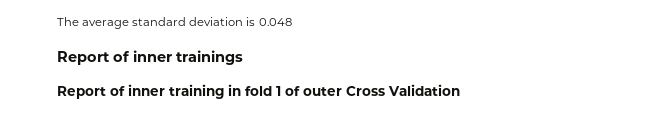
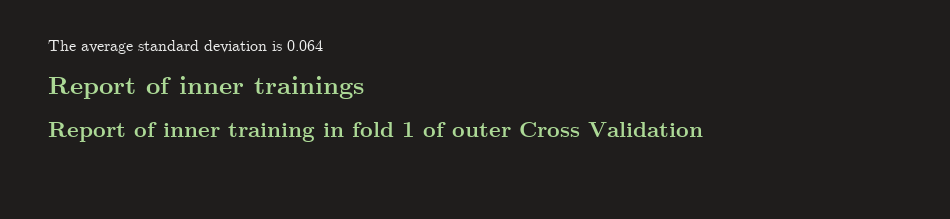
- The average standard deviation is 0.048
+ The average standard deviation is 0.064

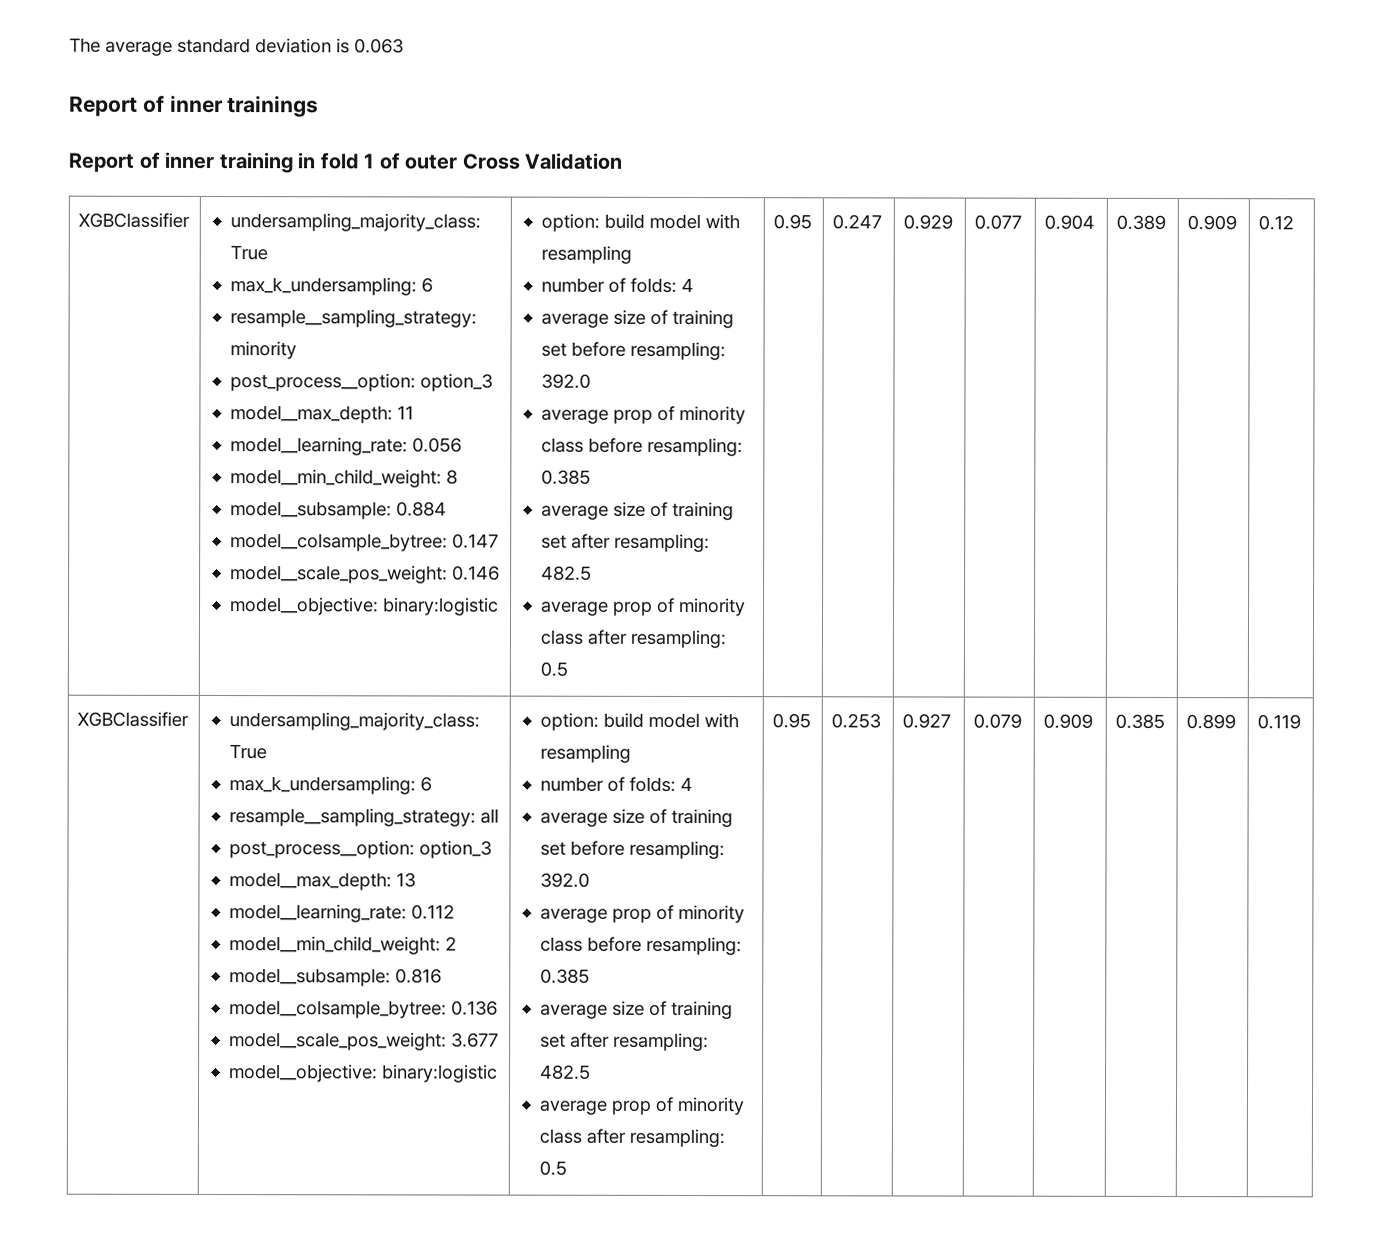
- The average standard deviation is 0.064
+ The average standard deviation is 0.063
  Report of inner training in fold 1 of outer Cross Validation
+ XGBClassifier | undersampling_majority_class: True
+ max_k_undersampling: 6
+ resample__sampling_strategy: minority
+ post_process__option: option_3
+ model__max_depth: 11
+ model__learning_rate: 0.056
+ model__min_child_weight: 8
+ model__subsample: 0.884
+ model__colsample_bytree: 0.147
+ model__scale_pos_weight: 0.146
+ model__objective: binary:logistic | option: build model with resampling
+ number of folds: 4
+ average size of training set before resampling: 392.0
+ average prop of minority class before resampling: 0.385
+ average size of training set after resampling: 482.5
+ average prop of minority class after resampling: 0.5 | 0.95 | 0.247 | 0.929 | 0.077 | 0.904 | 0.389 | 0.909 | 0.12
+ XGBClassifier | undersampling_majority_class: True
+ max_k_undersampling: 6
+ resample__sampling_strategy: all
+ post_process__option: option_3
+ model__max_depth: 13
+ model__learning_rate: 0.112
+ model__min_child_weight: 2
+ model__subsample: 0.816
+ model__colsample_bytree: 0.136
+ model__scale_pos_weight: 3.677
+ model__objective: binary:logistic | option: build model with resampling
+ number of folds: 4
+ average size of training set before resampling: 392.0
+ average prop of minority class before resampling: 0.385
+ average size of training set after resampling: 482.5
+ average prop of minority class after resampling: 0.5 | 0.95 | 0.253 | 0.927 | 0.079 | 0.909 | 0.385 | 0.899 | 0.119

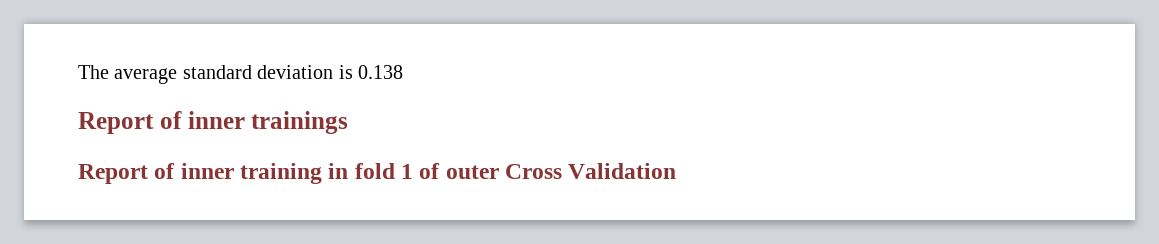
- The average standard deviation is 0.063
+ The average standard deviation is 0.138
  Report of inner training in fold 1 of outer Cross Validation
- XGBClassifier | undersampling_majority_class: True
- max_k_undersampling: 6
- resample__sampling_strategy: minority
- post_process__option: option_3
- model__max_depth: 11
- model__learning_rate: 0.056
- model__min_child_weight: 8
- model__subsample: 0.884
- model__colsample_bytree: 0.147
- model__scale_pos_weight: 0.146
- model__objective: binary:logistic | option: build model with resampling
- number of folds: 4
- average size of training set before resampling: 392.0
- average prop of minority class before resampling: 0.385
- average size of training set after resampling: 482.5
- average prop of minority class after resampling: 0.5 | 0.95 | 0.247 | 0.929 | 0.077 | 0.904 | 0.389 | 0.909 | 0.12
- XGBClassifier | undersampling_majority_class: True
- max_k_undersampling: 6
- resample__sampling_strategy: all
- post_process__option: option_3
- model__max_depth: 13
- model__learning_rate: 0.112
- model__min_child_weight: 2
- model__subsample: 0.816
- model__colsample_bytree: 0.136
- model__scale_pos_weight: 3.677
- model__objective: binary:logistic | option: build model with resampling
- number of folds: 4
- average size of training set before resampling: 392.0
- average prop of minority class before resampling: 0.385
- average size of training set after resampling: 482.5
- average prop of minority class after resampling: 0.5 | 0.95 | 0.253 | 0.927 | 0.079 | 0.909 | 0.385 | 0.899 | 0.119

